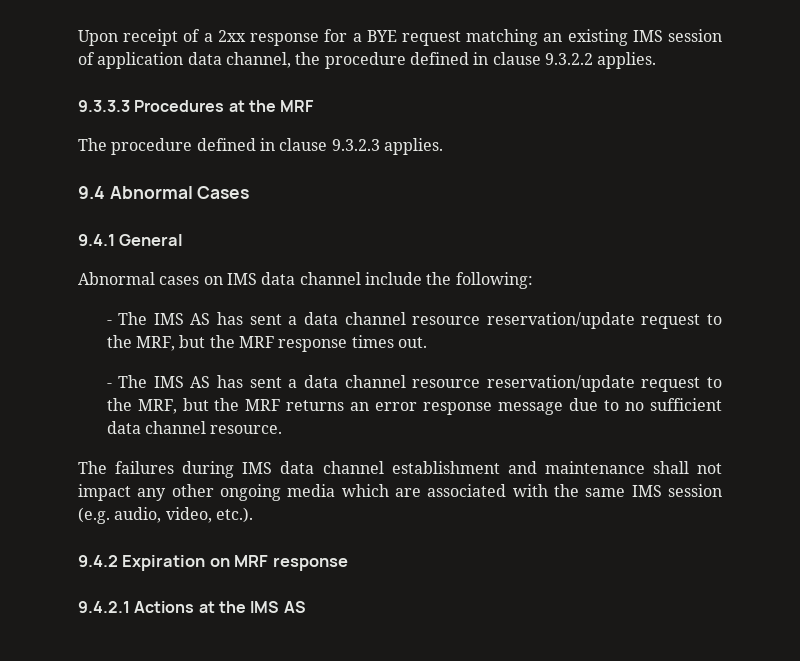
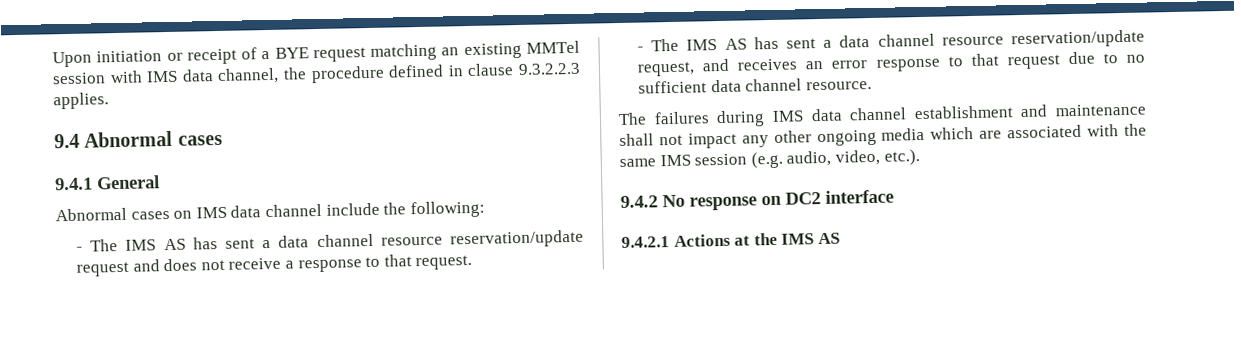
- Upon receipt of a 2xx response for a BYE request matching an existing IMS session of application data channel, the procedure defined in clause 9.3.2.2 applies.
- 9.3.3.3 Procedures at the MRF
- The procedure defined in clause 9.3.2.3 applies.
+ Upon initiation or receipt of a BYE request matching an existing MMTel session with IMS data channel, the procedure defined in clause 9.3.2.2.3 applies.
- 9.4 Abnormal Cases
+ 9.4 Abnormal cases
- - The IMS AS has sent a data channel resource reservation/update request to the MRF, but the MRF response times out.
+ - The IMS AS has sent a data channel resource reservation/update request and does not receive a response to that request.
- - The IMS AS has sent a data channel resource reservation/update request to the MRF, but the MRF returns an error response message due to no sufficient data channel resource.
+ - The IMS AS has sent a data channel resource reservation/update request, and receives an error response to that request due to no sufficient data channel resource.
- 9.4.2 Expiration on MRF response
+ 9.4.2 No response on DC2 interface

